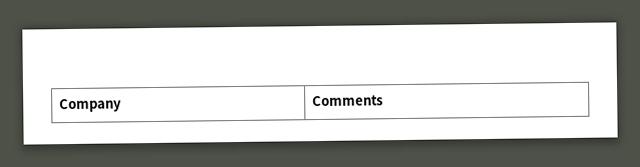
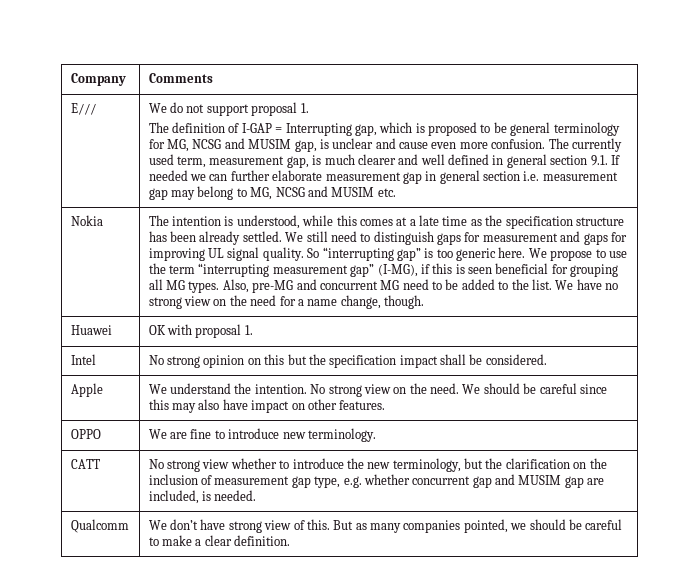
+ E/// | We do not support proposal 1.
+ The definition of I-GAP = Interrupting gap, which is proposed to be general terminology for MG, NCSG and MUSIM gap, is unclear and cause even more confusion. The currently used term, measurement gap, is much clearer and well defined in general section 9.1. If needed we can further elaborate measurement gap in general section i.e. measurement gap may belong to MG, NCSG and MUSIM etc.
+ Nokia | The intention is understood, while this comes at a late time as the specification structure has been already settled. We still need to distinguish gaps for measurement and gaps for improving UL signal quality. So “interrupting gap” is too generic here. We propose to use the term “interrupting measurement gap” (I-MG), if this is seen beneficial for grouping all MG types. Also, pre-MG and concurrent MG need to be added to the list. We have no strong view on the need for a name change, though.
+ Huawei | OK with proposal 1.
+ Intel | No strong opinion on this but the specification impact shall be considered.
+ Apple | We understand the intention. No strong view on the need. We should be careful since this may also have impact on other features.
+ OPPO | We are fine to introduce new terminology.
+ CATT | No strong view whether to introduce the new terminology, but the clarification on the inclusion of measurement gap type, e.g. whether concurrent gap and MUSIM gap are included, is needed.
+ Qualcomm | We don’t have strong view of this. But as many companies pointed, we should be careful to make a clear definition.

